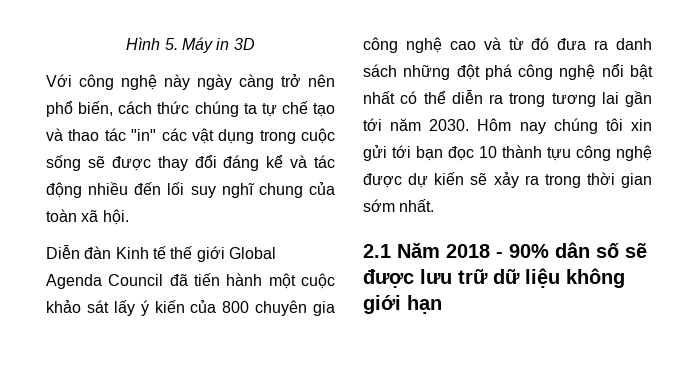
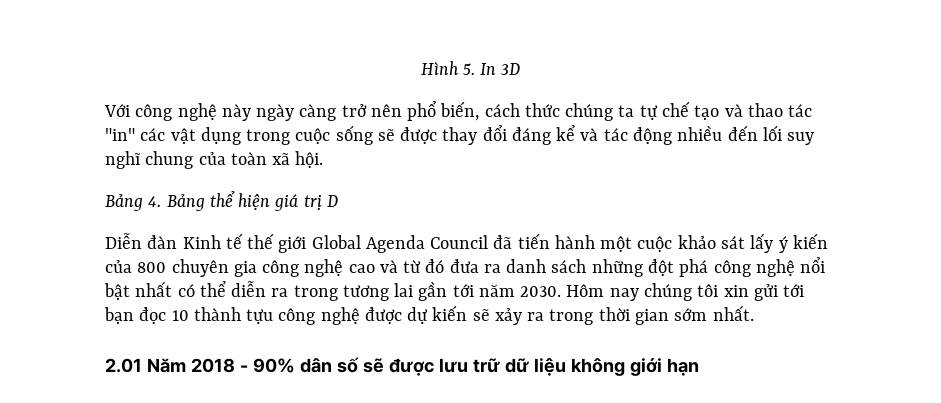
- Hình 5. Máy in 3D
+ Hình 5. In 3D
+ Bảng 4. Bảng thể hiện giá trị D
- 2.1 Năm 2018 - 90% dân số sẽ được lưu trữ dữ liệu không giới hạn
+ 2.01 Năm 2018 - 90% dân số sẽ được lưu trữ dữ liệu không giới hạn

